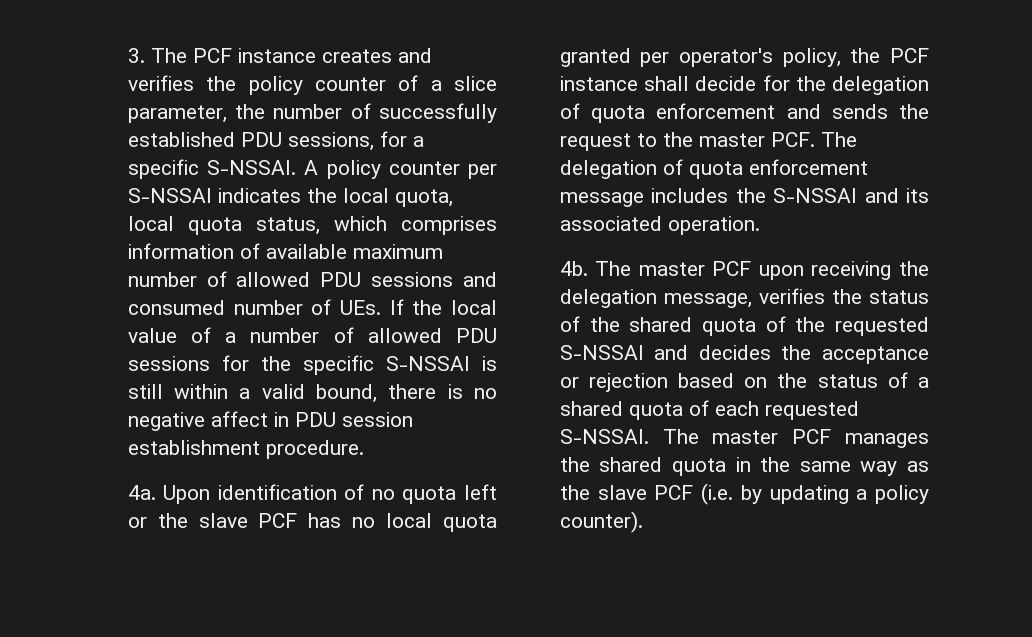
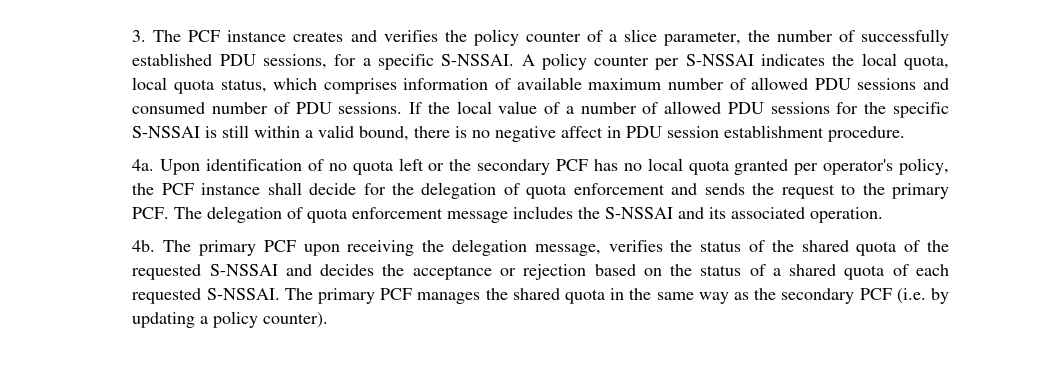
- A policy counter per S-NSSAI indicates the local quota, local quota status, which comprises information of available maximum number of allowed PDU sessions and consumed number of UEs. If the local value of a number of allowed PDU sessions for the specific S-NSSAI is still within a valid bound, there is no negative affect in PDU session establishment procedure.
+ A policy counter per S-NSSAI indicates the local quota, local quota status, which comprises information of available maximum number of allowed PDU sessions and consumed number of PDU sessions. If the local value of a number of allowed PDU sessions for the specific S-NSSAI is still within a valid bound, there is no negative affect in PDU session establishment procedure.
- Upon identification of no quota left or the slave PCF has no local quota granted per operator's policy, the PCF instance shall decide for the delegation of quota enforcement and sends the request to the master PCF. The delegation of quota enforcement message includes the S-NSSAI and its associated operation.
+ Upon identification of no quota left or the secondary PCF has no local quota granted per operator's policy, the PCF instance shall decide for the delegation of quota enforcement and sends the request to the primary PCF. The delegation of quota enforcement message includes the S-NSSAI and its associated operation.
- The master PCF upon receiving the delegation message, verifies the status of the shared quota of the requested S-NSSAI and decides the acceptance or rejection based on the status of a shared quota of each requested S-NSSAI.
+ The primary PCF upon receiving the delegation message, verifies the status of the shared quota of the requested S-NSSAI and decides the acceptance or rejection based on the status of a shared quota of each requested S-NSSAI.
- The master PCF manages the shared quota in the same way as the slave PCF (i.e. by updating a policy counter).
+ The primary PCF manages the shared quota in the same way as the secondary PCF (i.e. by updating a policy counter).

